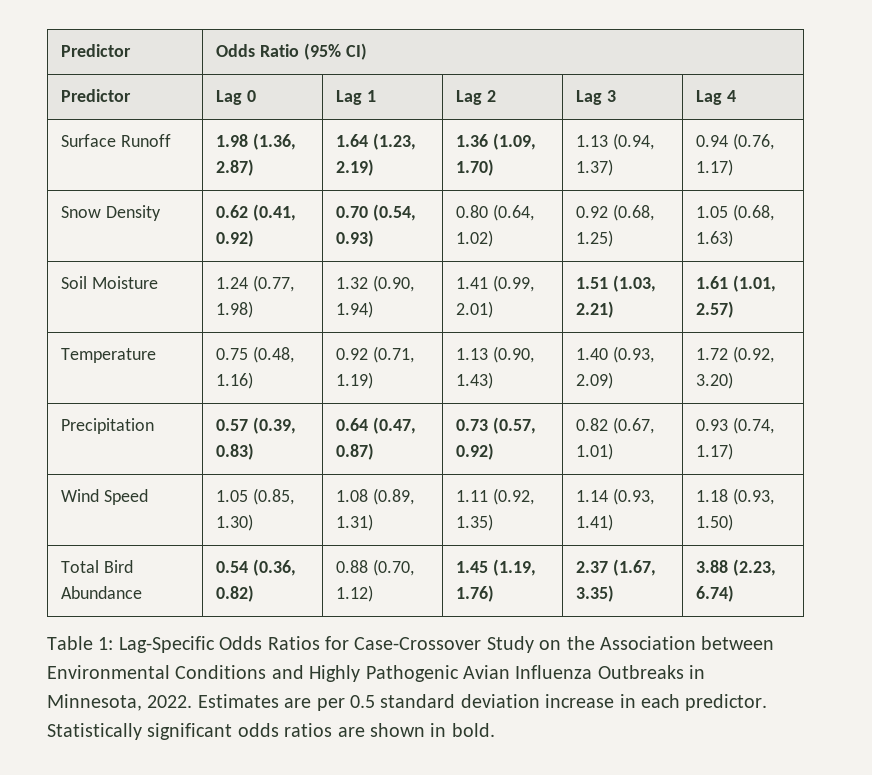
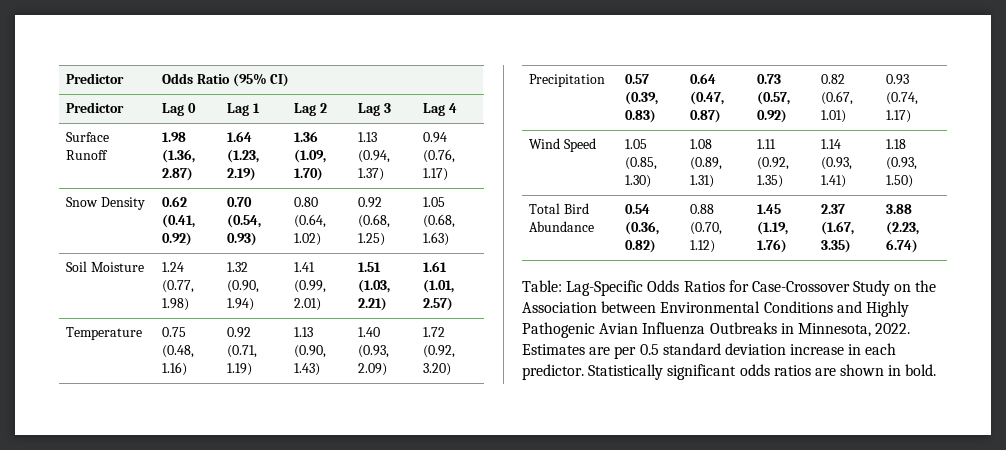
- Table 1: Lag-Specific Odds Ratios for Case-Crossover Study on the Association between Environmental Conditions and Highly Pathogenic Avian Influenza Outbreaks in Minnesota, 2022.
+ Table: Lag-Specific Odds Ratios for Case-Crossover Study on the Association between Environmental Conditions and Highly Pathogenic Avian Influenza Outbreaks in Minnesota, 2022.

